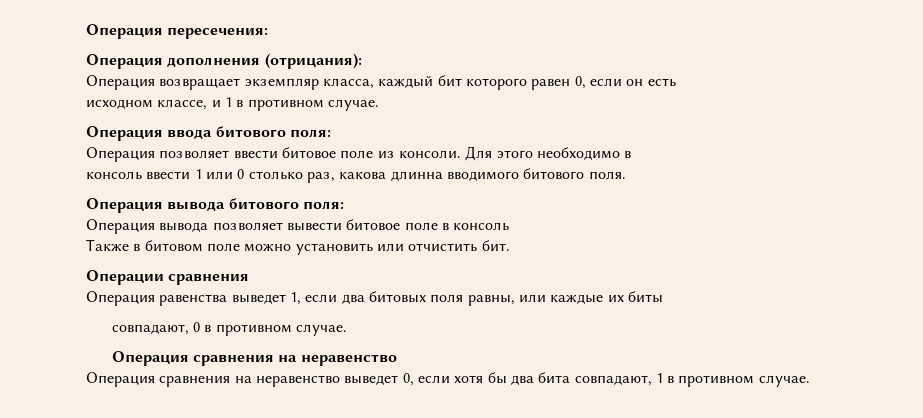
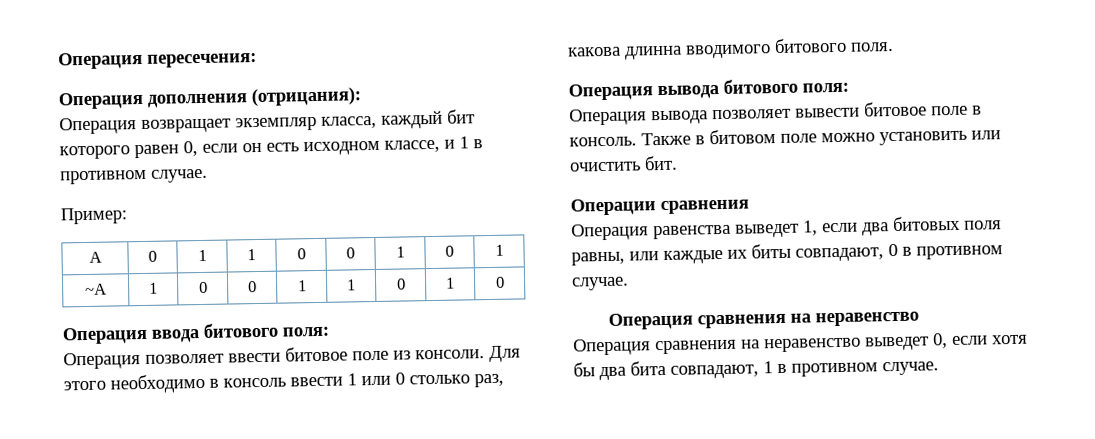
- Операция возвращает экземпляр класса, каждый бит которого равен 0, если он есть
- исходном классе, и 1 в противном случае.
+ Операция возвращает экземпляр класса, каждый бит которого равен 0, если он есть исходном классе, и 1 в противном случае.
+ Пример:
+ A | 0 | 1 | 1 | 0 | 0 | 1 | 0 | 1
+ ~A | 1 | 0 | 0 | 1 | 1 | 0 | 1 | 0
- Для этого необходимо в
- консоль ввести 1 или 0 столько раз, какова длинна вводимого битового поля.
+ Для этого необходимо в консоль ввести 1 или 0 столько раз, какова длинна вводимого битового поля.
- Операция вывода позволяет вывести битовое поле в консоль
- Также в битовом поле можно установить или отчистить бит.
+ Операция вывода позволяет вывести битовое поле в консоль. Также в битовом поле можно установить или очистить бит.
- Операция равенства выведет 1, если два битовых поля равны, или каждые их биты
- совпадают, 0 в противном случае.
+ Операция равенства выведет 1, если два битовых поля равны, или каждые их биты совпадают, 0 в противном случае.

